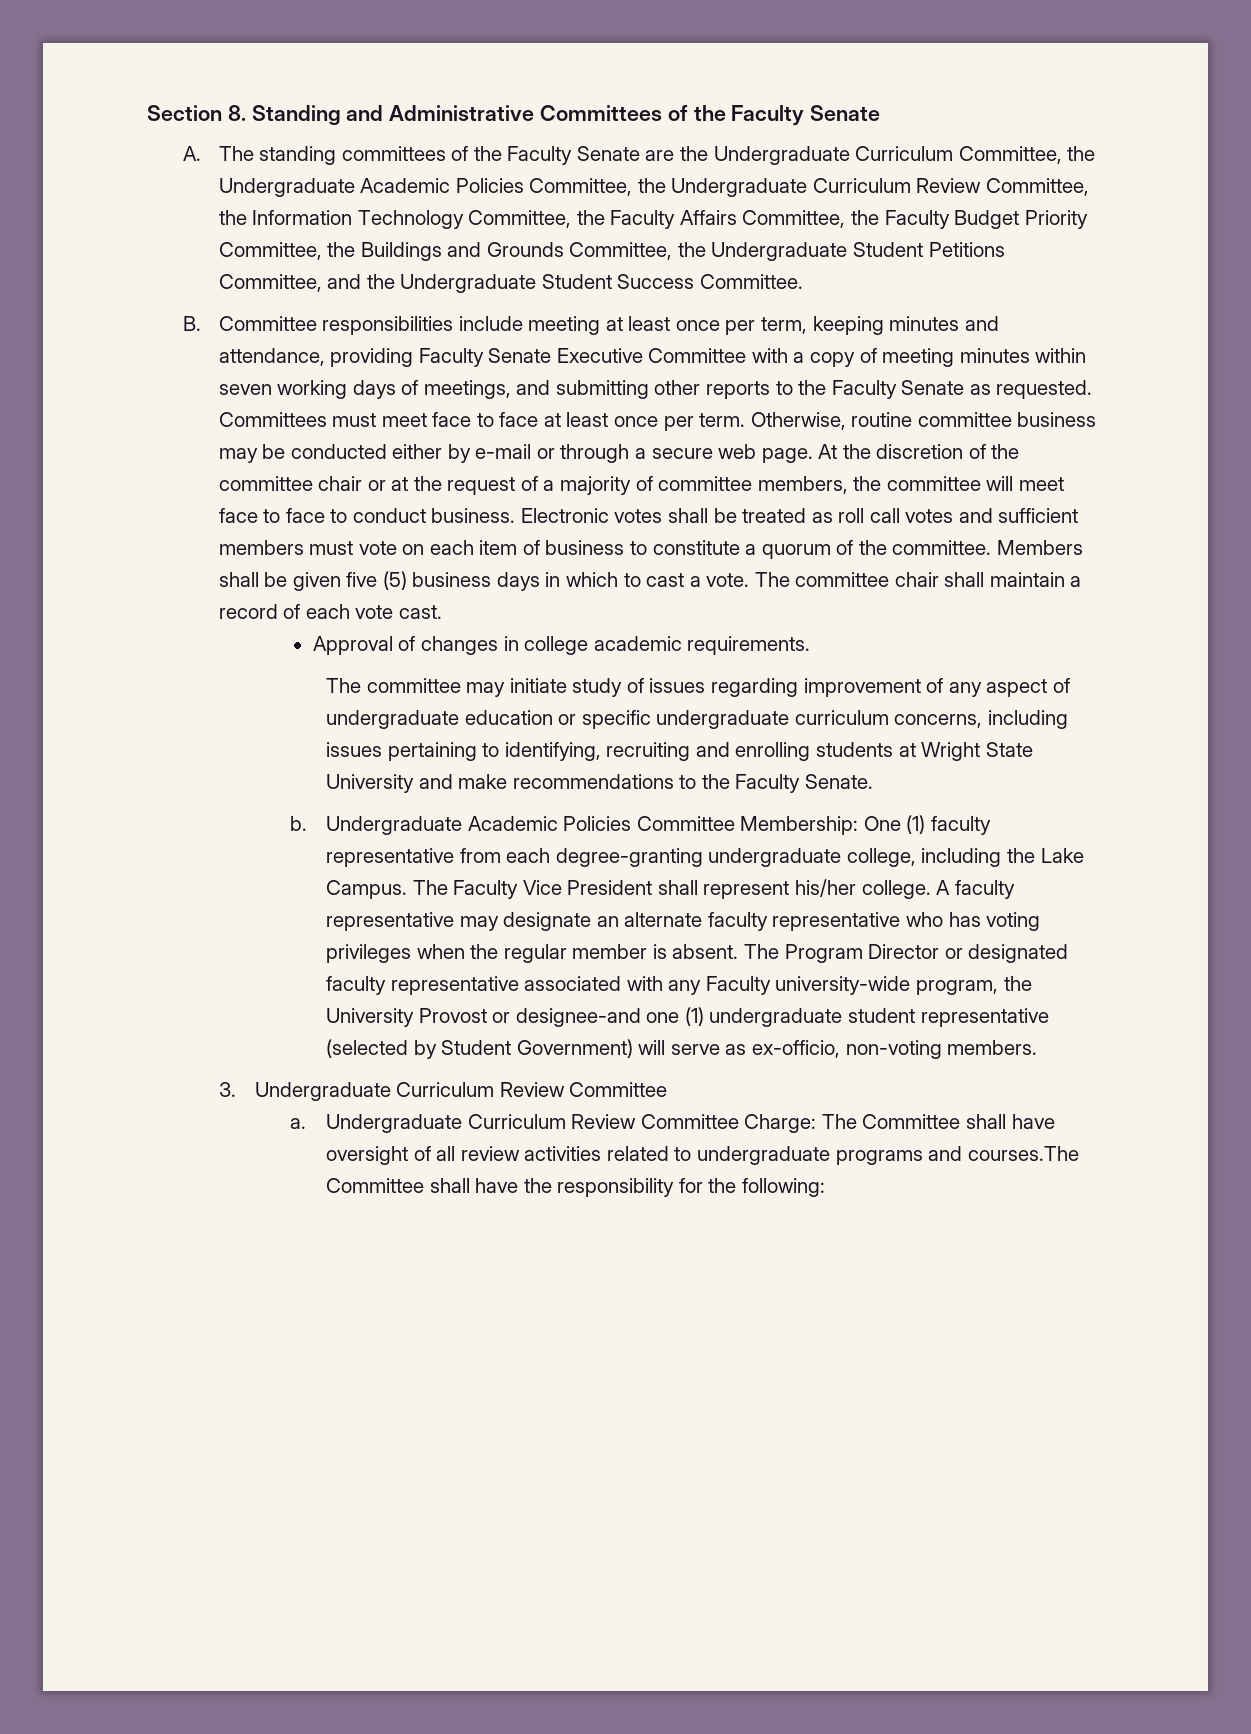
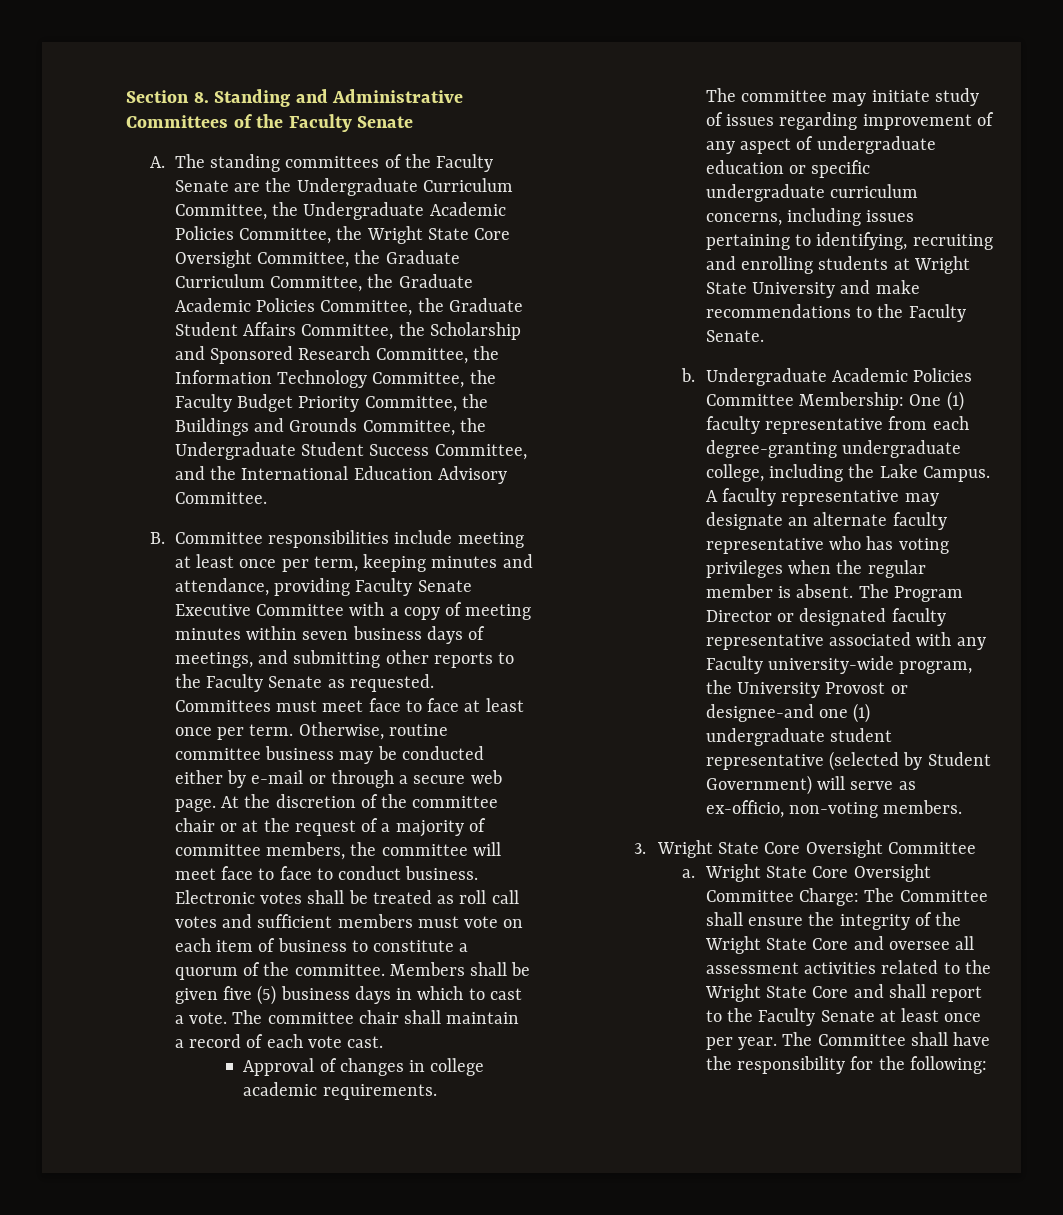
- A. The standing committees of the Faculty Senate are the Undergraduate Curriculum Committee, the Undergraduate Academic Policies Committee, the Undergraduate Curriculum Review Committee, the Information Technology Committee, the Faculty Affairs Committee, the Faculty Budget Priority Committee, the Buildings and Grounds Committee, the Undergraduate Student Petitions Committee, and the Undergraduate Student Success Committee.
+ A. The standing committees of the Faculty Senate are the Undergraduate Curriculum Committee, the Undergraduate Academic Policies Committee, the Wright State Core Oversight Committee, the Graduate Curriculum Committee, the Graduate Academic Policies Committee, the Graduate Student Affairs Committee, the Scholarship and Sponsored Research Committee, the Information Technology Committee, the Faculty Budget Priority Committee, the Buildings and Grounds Committee, the Undergraduate Student Success Committee, and the International Education Advisory Committee.
- B. Committee responsibilities include meeting at least once per term, keeping minutes and attendance, providing Faculty Senate Executive Committee with a copy of meeting minutes within seven working days of meetings, and submitting other reports to the Faculty Senate as requested.
+ B. Committee responsibilities include meeting at least once per term, keeping minutes and attendance, providing Faculty Senate Executive Committee with a copy of meeting minutes within seven business days of meetings, and submitting other reports to the Faculty Senate as requested.
- The Faculty Vice President shall represent his/her college.
- 3. Undergraduate Curriculum Review Committee
- a. Undergraduate Curriculum Review Committee Charge: The Committee shall have oversight of all review activities related to undergraduate programs and courses.The Committee shall have the responsibility for the following:
+ 3. Wright State Core Oversight Committee
+ a. Wright State Core Oversight Committee Charge: The Committee shall ensure the integrity of the Wright State Core and oversee all assessment activities related to the Wright State Core and shall report to the Faculty Senate at least once per year. The Committee shall have the responsibility for the following:

